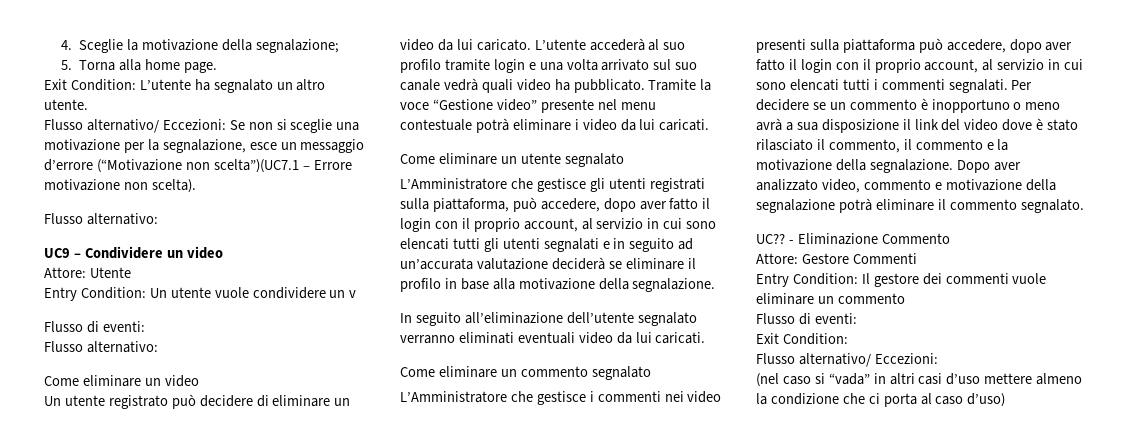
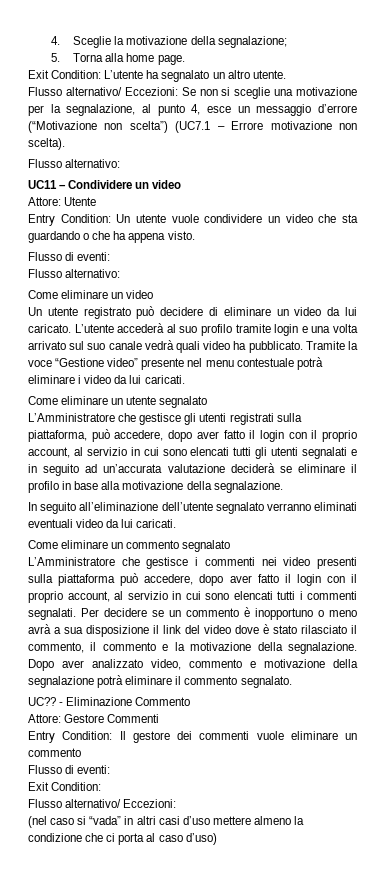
- Flusso alternativo/ Eccezioni: Se non si sceglie una motivazione per la segnalazione, esce un messaggio d’errore (“Motivazione non scelta”)(UC7.1 – Errore motivazione non scelta).
+ Flusso alternativo/ Eccezioni: Se non si sceglie una motivazione per la segnalazione, al punto 4, esce un messaggio d’errore (“Motivazione non scelta”) (UC7.1 – Errore motivazione non scelta).
- UC9 – Condividere un video
+ UC11 – Condividere un video
- Entry Condition: Un utente vuole condividere un v
+ Entry Condition: Un utente vuole condividere un video che sta guardando o che ha appena visto.

